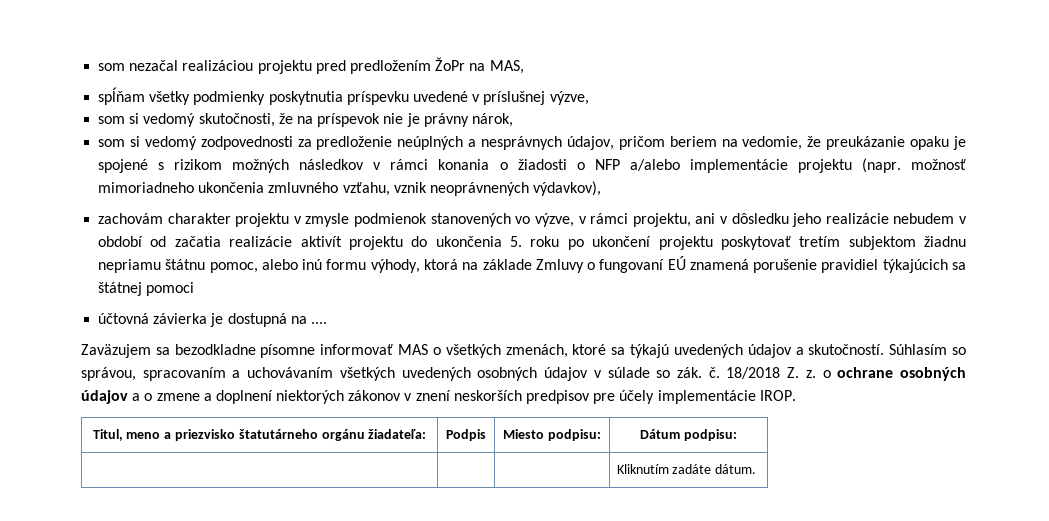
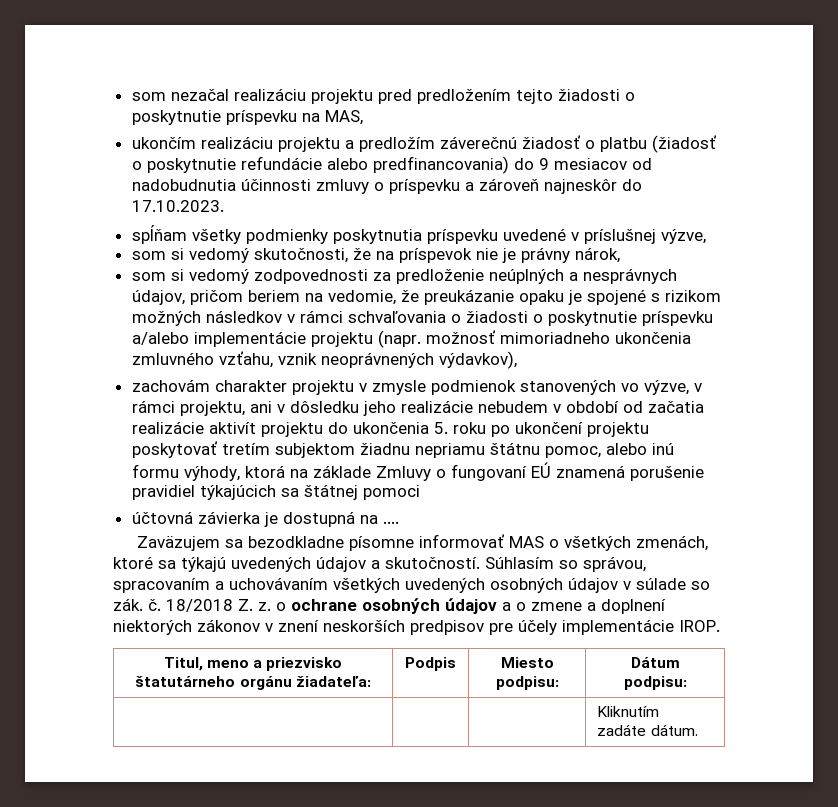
- som nezačal realizáciou projektu pred predložením ŽoPr na MAS,
+ som nezačal realizáciu projektu pred predložením tejto žiadosti o poskytnutie príspevku na MAS,
+ ukončím realizáciu projektu a predložím záverečnú žiadosť o platbu (žiadosť o poskytnutie refundácie alebo predfinancovania) do 9 mesiacov od nadobudnutia účinnosti zmluvy o príspevku a zároveň najneskôr do 17.10.2023.
- som si vedomý zodpovednosti za predloženie neúplných a nesprávnych údajov, pričom beriem na vedomie, že preukázanie opaku je spojené s rizikom možných následkov v rámci konania o žiadosti o NFP a/alebo implementácie projektu (napr. možnosť mimoriadneho ukončenia zmluvného vzťahu, vznik neoprávnených výdavkov),
+ som si vedomý zodpovednosti za predloženie neúplných a nesprávnych údajov, pričom beriem na vedomie, že preukázanie opaku je spojené s rizikom možných následkov v rámci schvaľovania o žiadosti o poskytnutie príspevku a/alebo implementácie projektu (napr. možnosť mimoriadneho ukončenia zmluvného vzťahu, vznik neoprávnených výdavkov),

